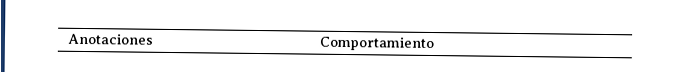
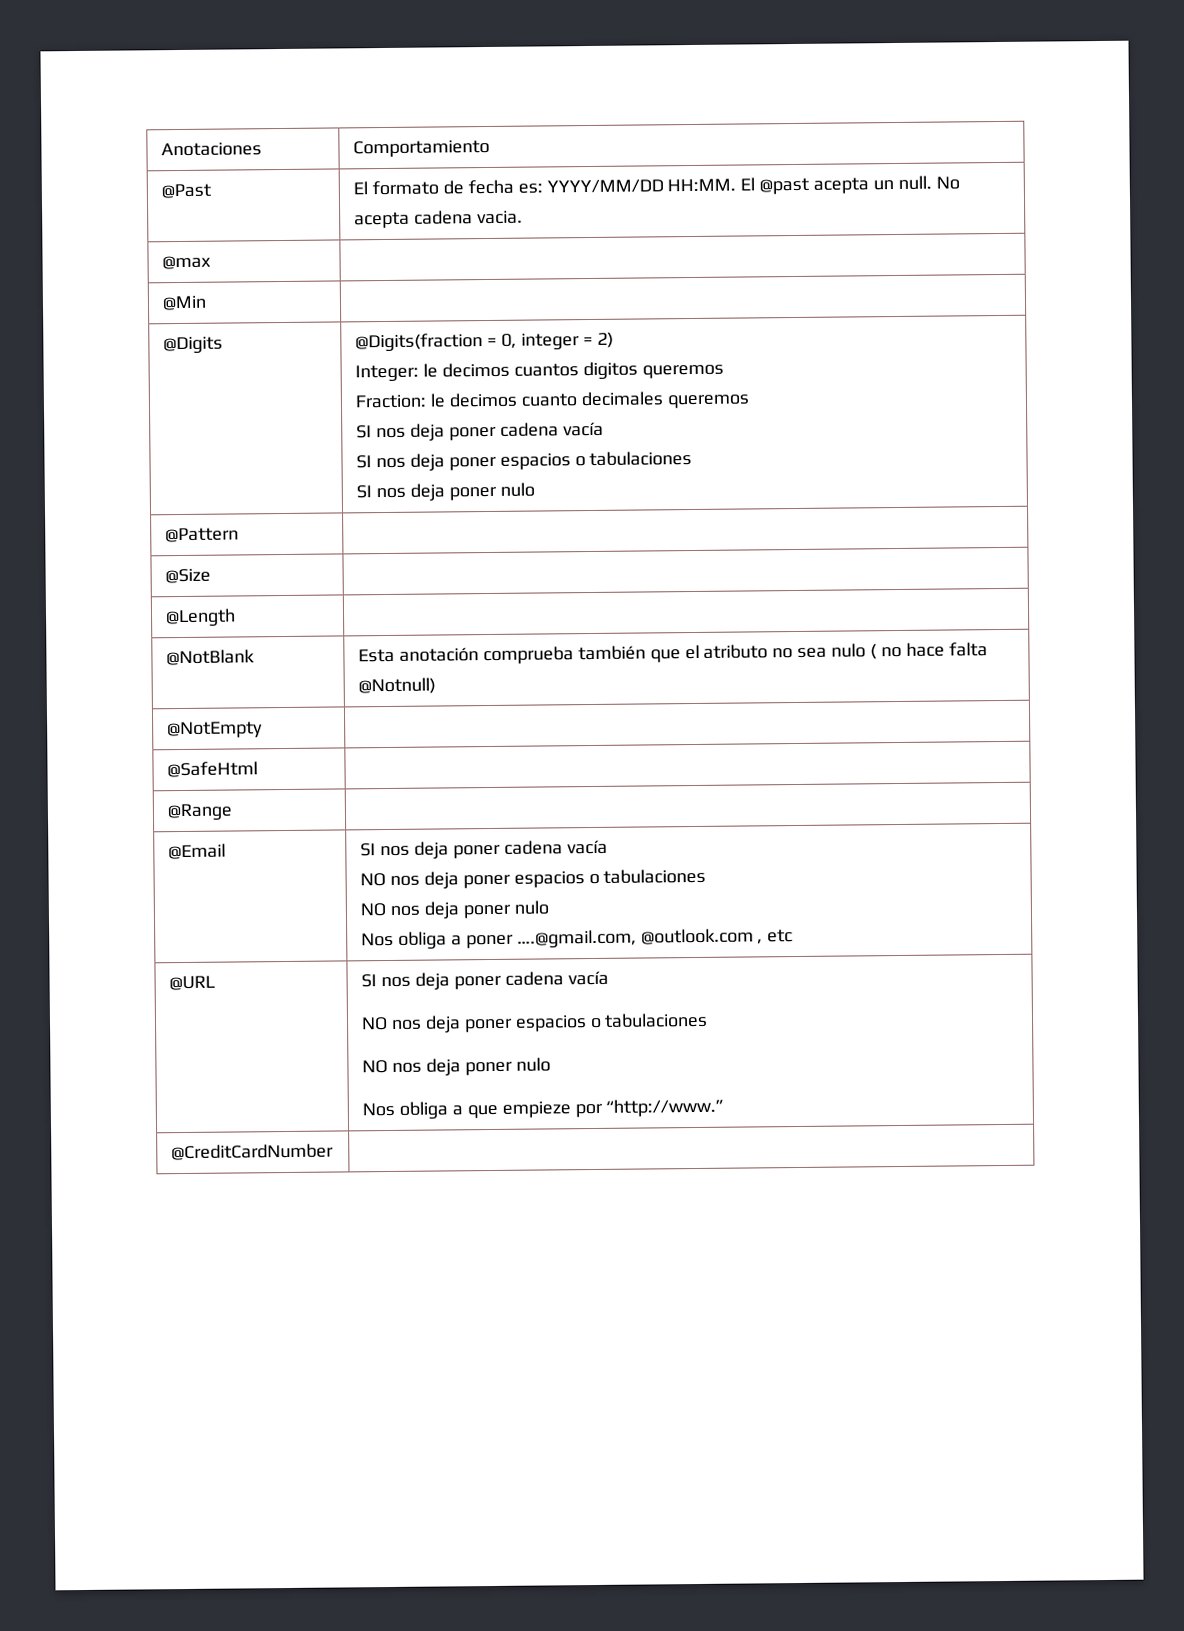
+ @Past | El formato de fecha es: YYYY/MM/DD HH:MM. El @past acepta un null. No acepta cadena vacia.
+ @max |
+ @Min |
+ @Digits | @Digits(fraction = 0, integer = 2)
+ Integer: le decimos cuantos digitos queremos
+ Fraction: le decimos cuanto decimales queremos
+ SI nos deja poner cadena vacía
+ SI nos deja poner espacios o tabulaciones
+ SI nos deja poner nulo
+ @Pattern |
+ @Size |
+ @Length |
+ @NotBlank | Esta anotación comprueba también que el atributo no sea nulo ( no hace falta @Notnull)
+ @NotEmpty |
+ @SafeHtml |
+ @Range |
+ @Email | SI nos deja poner cadena vacía
+ NO nos deja poner espacios o tabulaciones
+ NO nos deja poner nulo
+ Nos obliga a poner ….@gmail.com, @outlook.com , etc
+ @URL | SI nos deja poner cadena vacía
+ NO nos deja poner espacios o tabulaciones
+ NO nos deja poner nulo
+ Nos obliga a que empieze por “http://www.”
+ @CreditCardNumber |

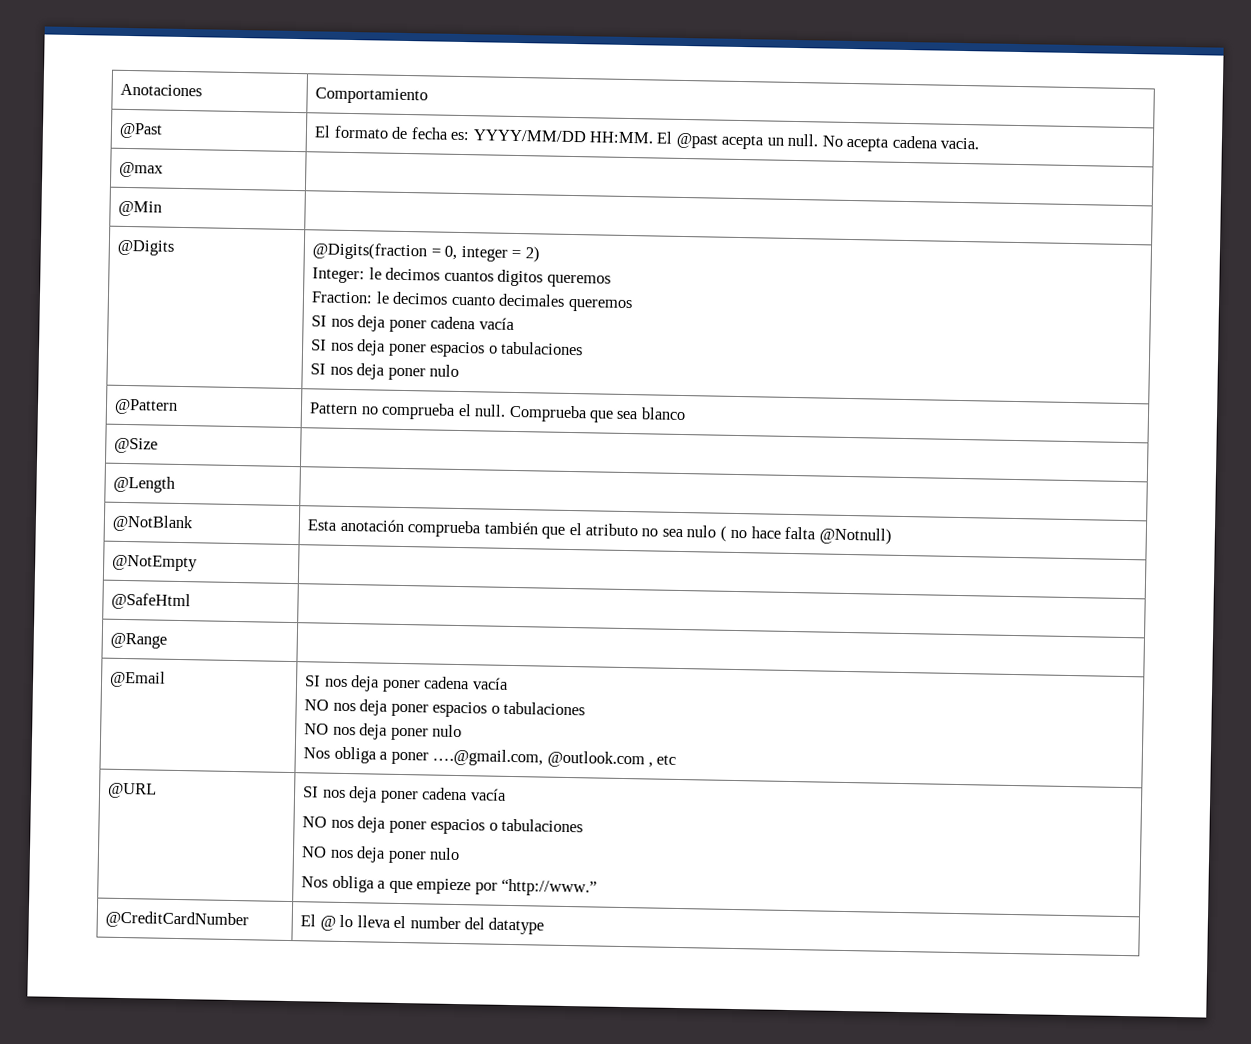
- @Pattern |
+ @Pattern | Pattern no comprueba el null. Comprueba que sea blanco
- @CreditCardNumber |
+ @CreditCardNumber | El @ lo lleva el number del datatype

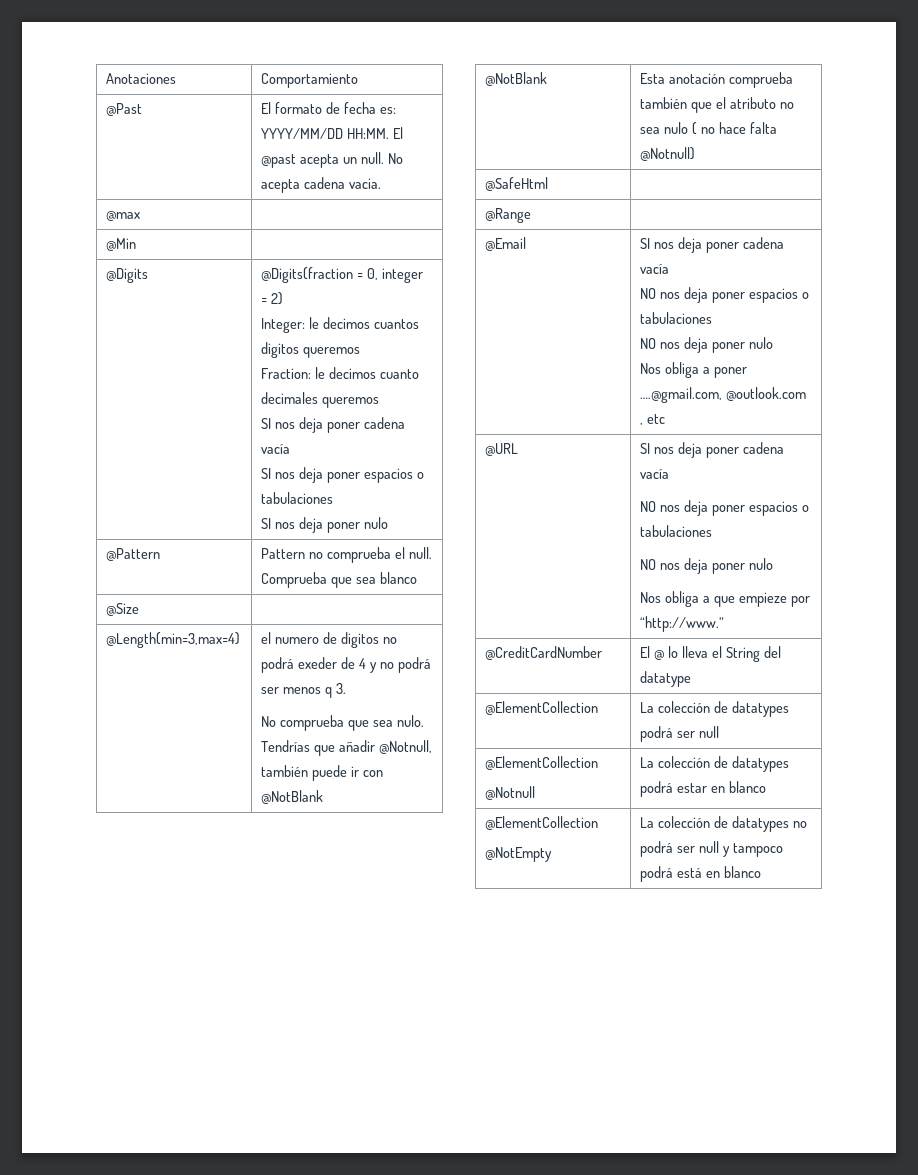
- @Length |
+ @Length(min=3,max=4) | el numero de digitos no podrá exeder de 4 y no podrá ser menos q 3.
+ No comprueba que sea nulo. Tendrías que añadir @Notnull, también puede ir con @NotBlank
- @NotEmpty |
- @CreditCardNumber | El @ lo lleva el number del datatype
+ @CreditCardNumber | El @ lo lleva el String del datatype
+ @ElementCollection | La colección de datatypes podrá ser null
+ @ElementCollection
+ @Notnull | La colección de datatypes podrá estar en blanco
+ @ElementCollection
+ @NotEmpty | La colección de datatypes no podrá ser null y tampoco podrá está en blanco

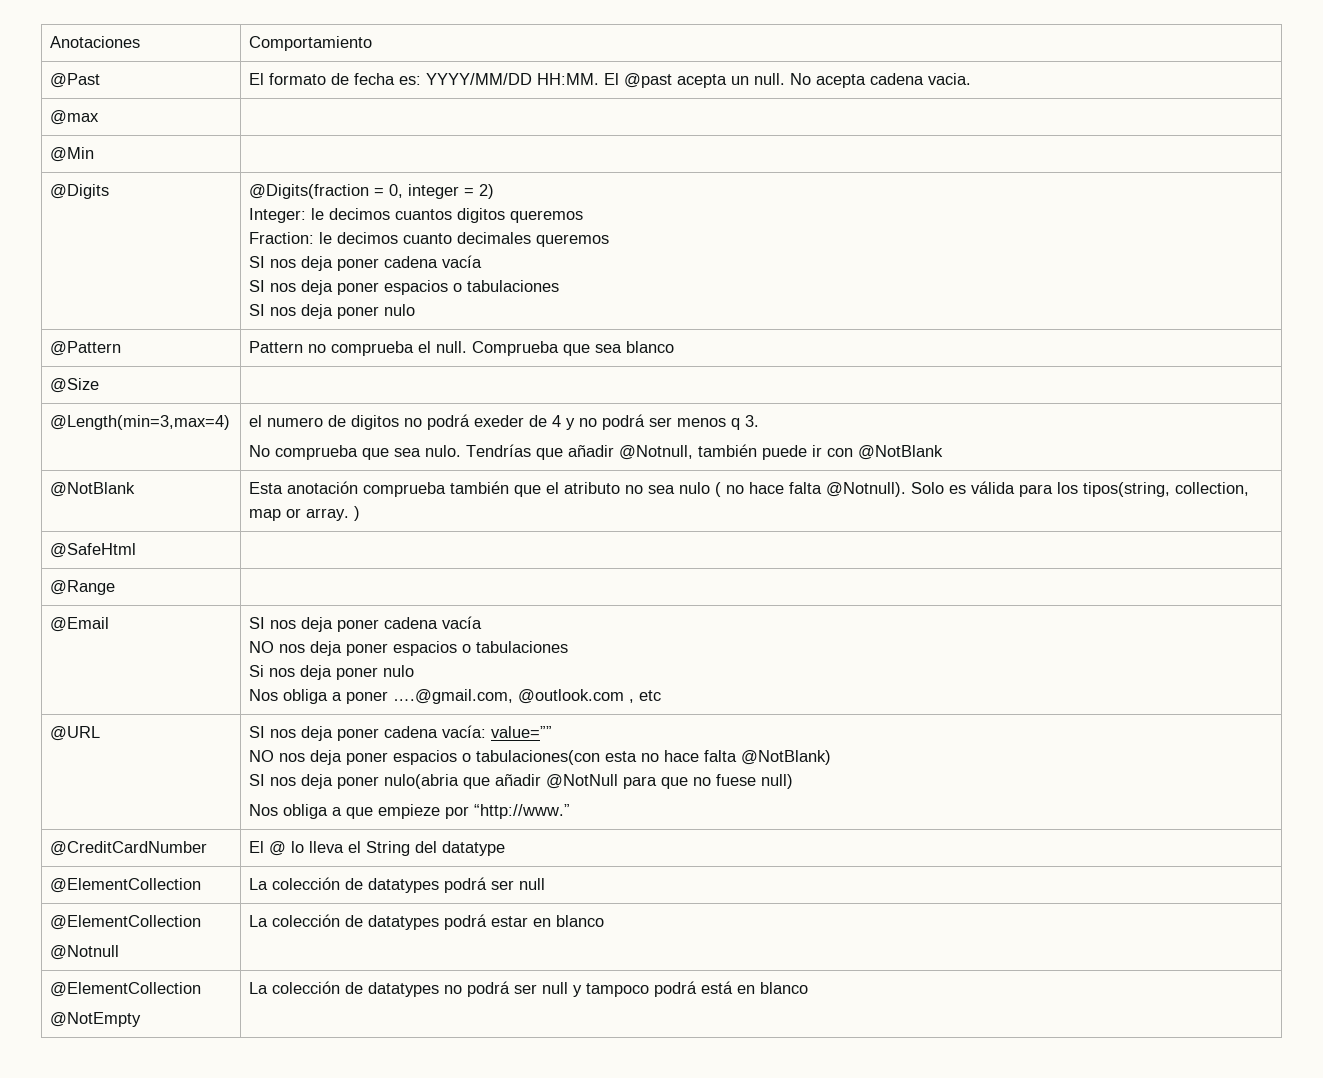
- @NotBlank | Esta anotación comprueba también que el atributo no sea nulo ( no hace falta @Notnull)
+ @NotBlank | Esta anotación comprueba también que el atributo no sea nulo ( no hace falta @Notnull). Solo es válida para los tipos(string, collection, map or array. )
  @Email | SI nos deja poner cadena vacía
  NO nos deja poner espacios o tabulaciones
- NO nos deja poner nulo
+ Si nos deja poner nulo
- @URL | SI nos deja poner cadena vacía
- NO nos deja poner espacios o tabulaciones
- NO nos deja poner nulo
+ @URL | SI nos deja poner cadena vacía: value=””
+ NO nos deja poner espacios o tabulaciones(con esta no hace falta @NotBlank)
+ SI nos deja poner nulo(abria que añadir @NotNull para que no fuese null)

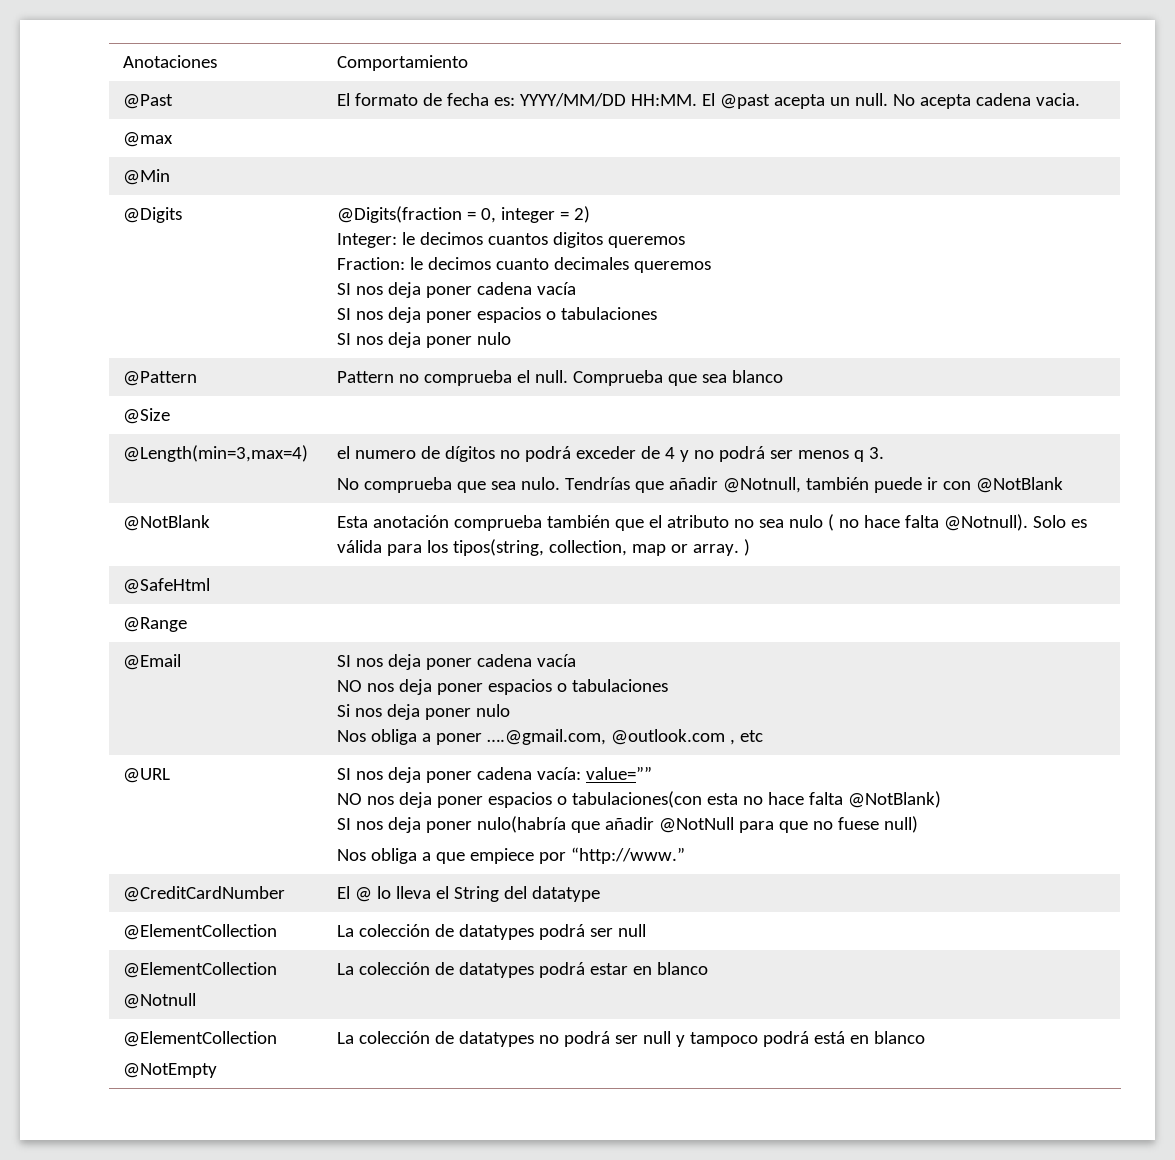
- @Length(min=3,max=4) | el numero de digitos no podrá exeder de 4 y no podrá ser menos q 3.
+ @Length(min=3,max=4) | el numero de dígitos no podrá exceder de 4 y no podrá ser menos q 3.
  @URL | SI nos deja poner cadena vacía: value=””
  NO nos deja poner espacios o tabulaciones(con esta no hace falta @NotBlank)
- SI nos deja poner nulo(abria que añadir @NotNull para que no fuese null)
- Nos obliga a que empieze por “http://www.”
+ SI nos deja poner nulo(habría que añadir @NotNull para que no fuese null)
+ Nos obliga a que empiece por “http://www.”

